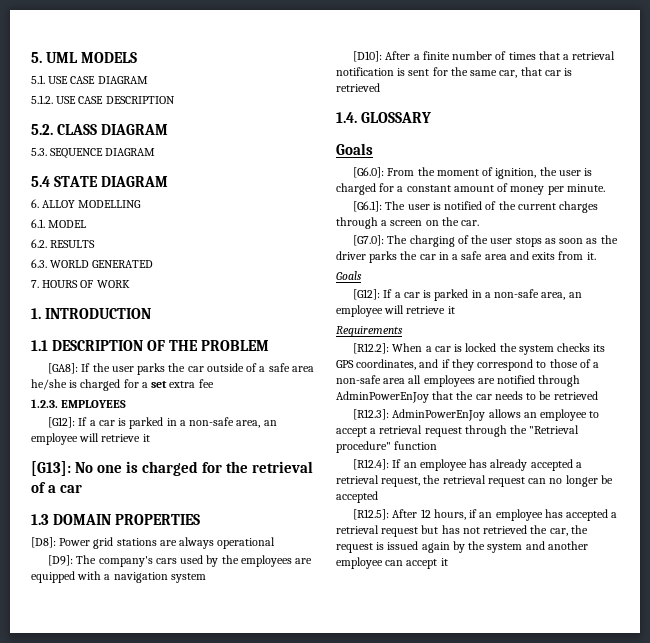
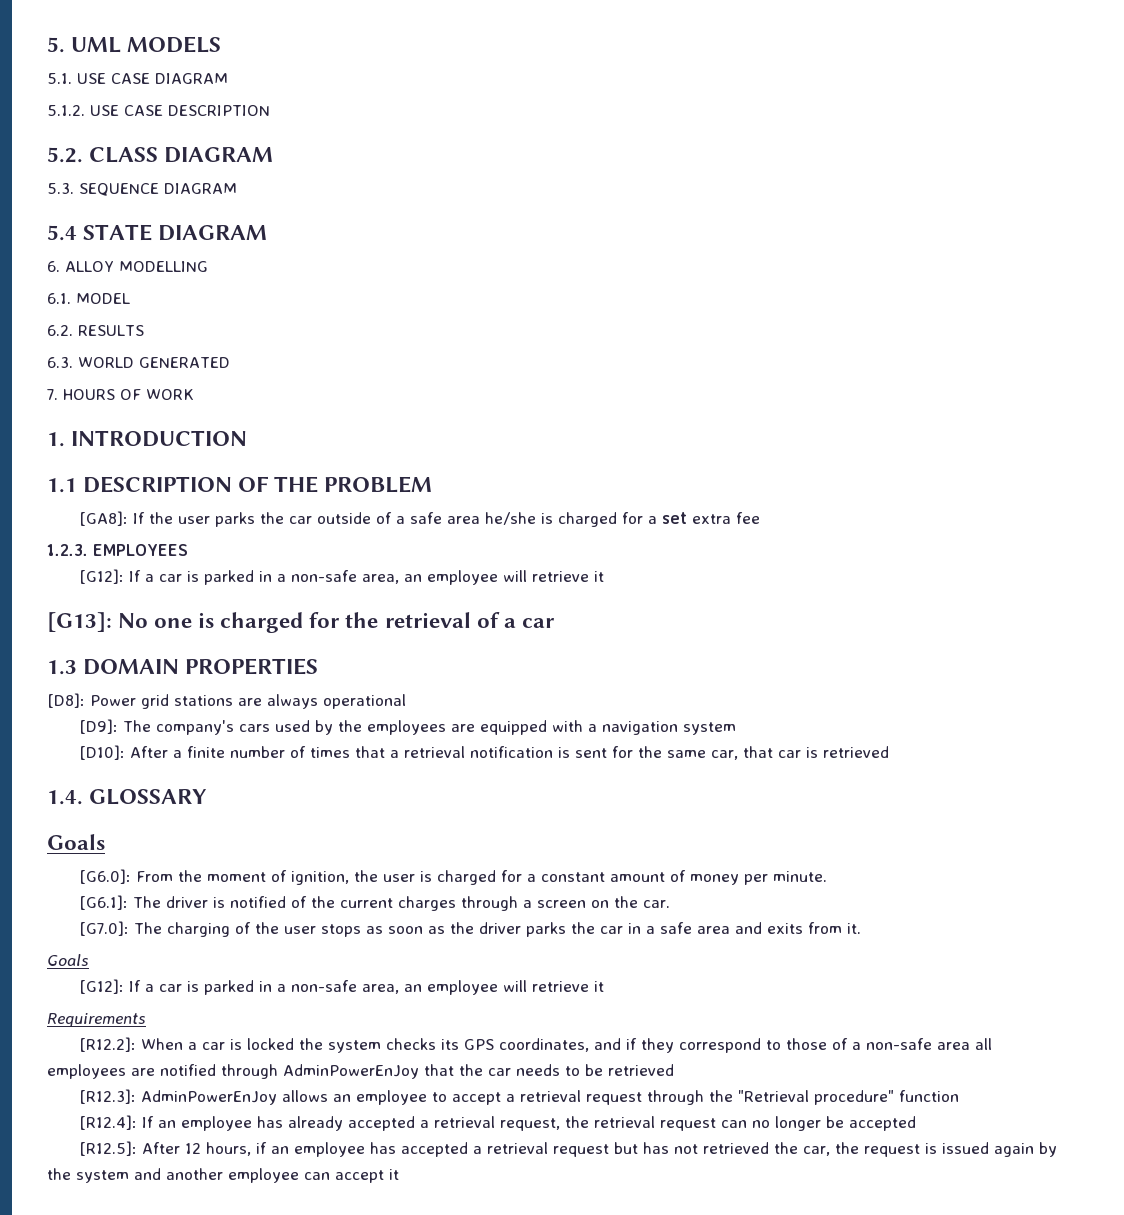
- [G6.1]: The user is notified of the current charges through a screen on the car.
+ [G6.1]: The driver is notified of the current charges through a screen on the car.

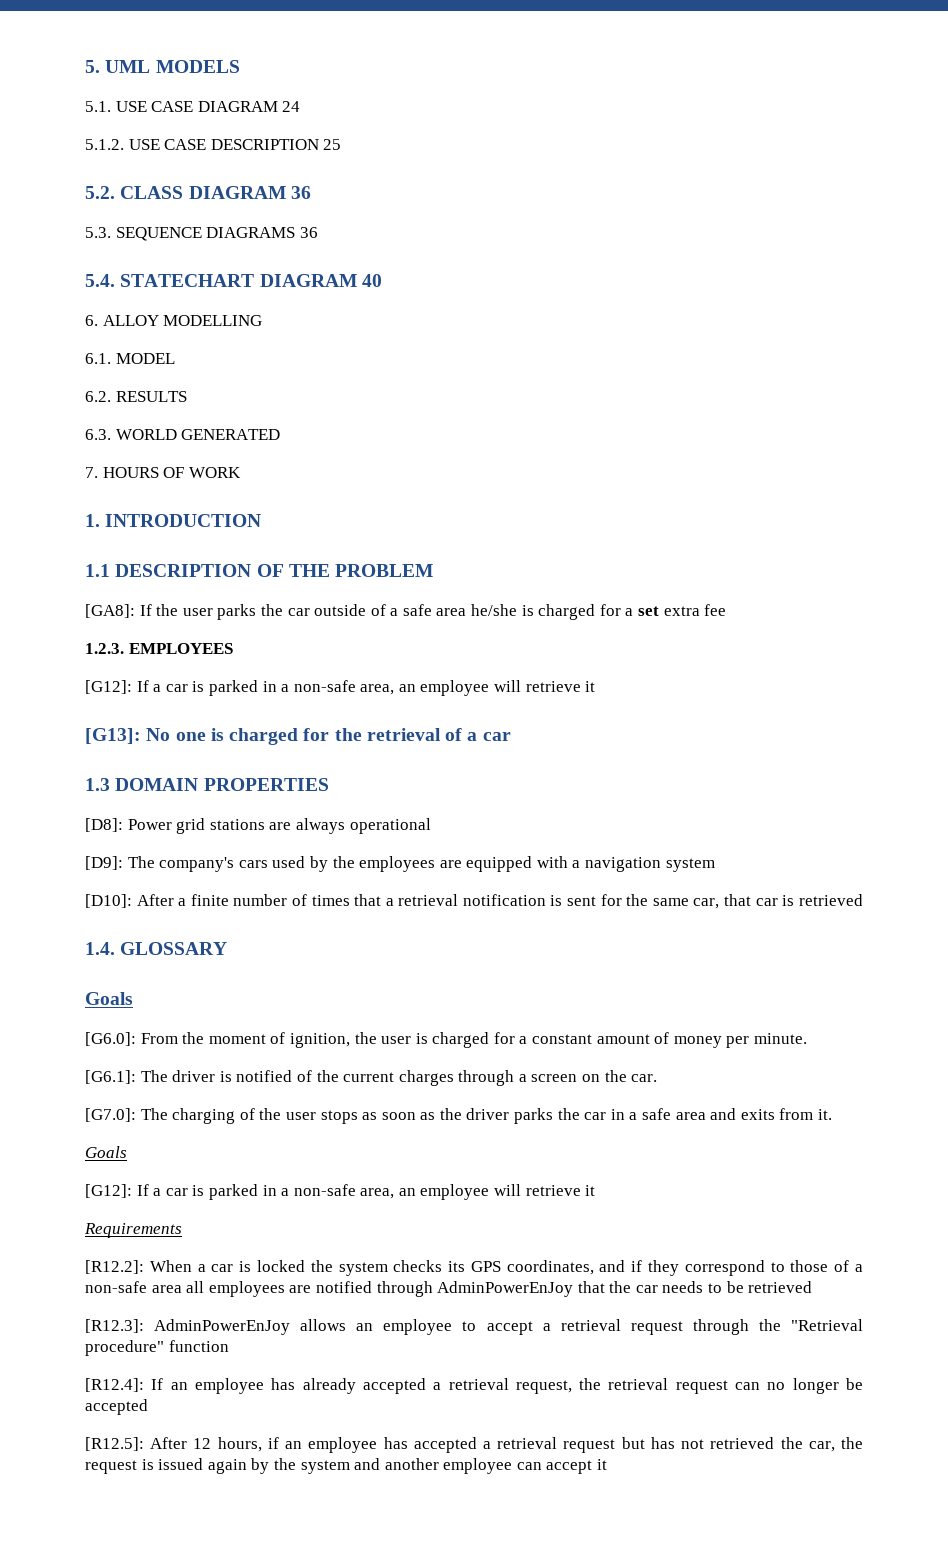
- 5.1. USE CASE DIAGRAM
+ 5.1. USE CASE DIAGRAM 24
- 5.1.2. USE CASE DESCRIPTION
+ 5.1.2. USE CASE DESCRIPTION 25
- 5.2. CLASS DIAGRAM
+ 5.2. CLASS DIAGRAM 36
- 5.3. SEQUENCE DIAGRAM
- 5.4 STATE DIAGRAM
+ 5.3. SEQUENCE DIAGRAMS 36
+ 5.4. STATECHART DIAGRAM 40

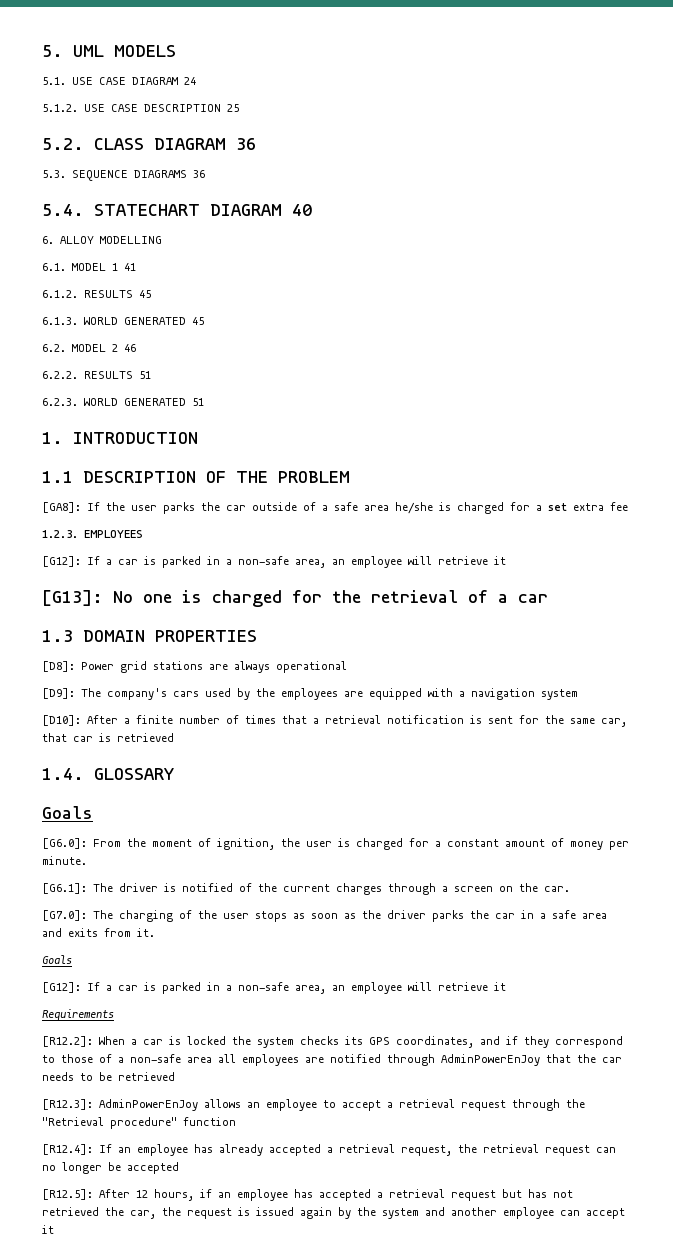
- 6.1. MODEL
- 6.2. RESULTS
- 6.3. WORLD GENERATED
- 7. HOURS OF WORK
+ 6.1. MODEL 1 41
+ 6.1.2. RESULTS 45
+ 6.1.3. WORLD GENERATED 45
+ 6.2. MODEL 2 46
+ 6.2.2. RESULTS 51
+ 6.2.3. WORLD GENERATED 51

